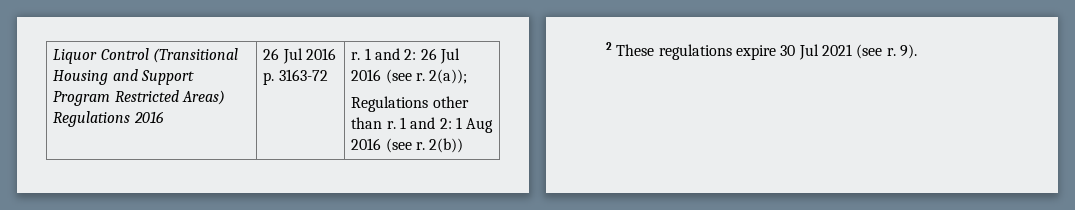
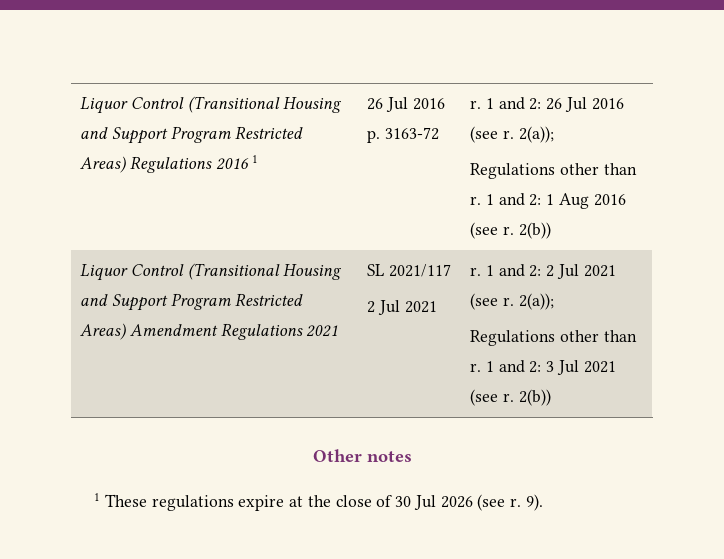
- Liquor Control (Transitional Housing and Support Program Restricted Areas) Regulations 2016 | 26 Jul 2016 p. 3163-72 | r. 1 and 2: 26 Jul 2016 (see r. 2(a));
+ Liquor Control (Transitional Housing and Support Program Restricted Areas) Regulations 2016 1 | 26 Jul 2016 p. 3163-72 | r. 1 and 2: 26 Jul 2016 (see r. 2(a));
- 2 These regulations expire 30 Jul 2021 (see r.
+ Liquor Control (Transitional Housing and Support Program Restricted Areas) Amendment Regulations 2021 | SL 2021/117
+ 2 Jul 2021 | r. 1 and 2: 2 Jul 2021 (see r. 2(a));
+ Regulations other than r. 1 and 2: 3 Jul 2021 (see r. 2(b))
+ Other notes
+ 1 These regulations expire at the close of 30 Jul 2026 (see r.

